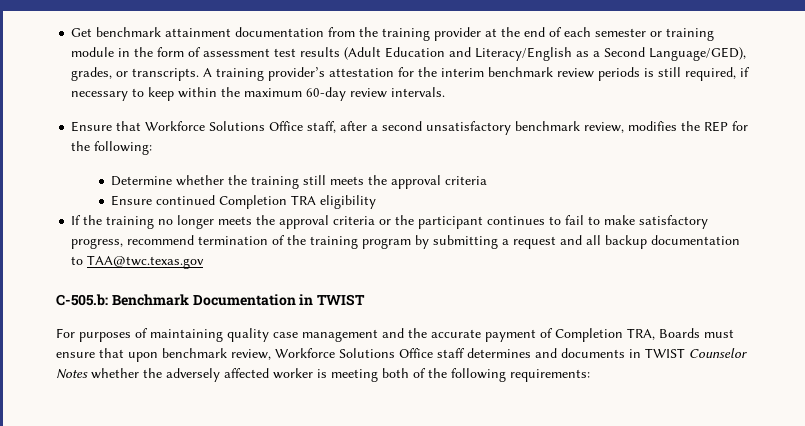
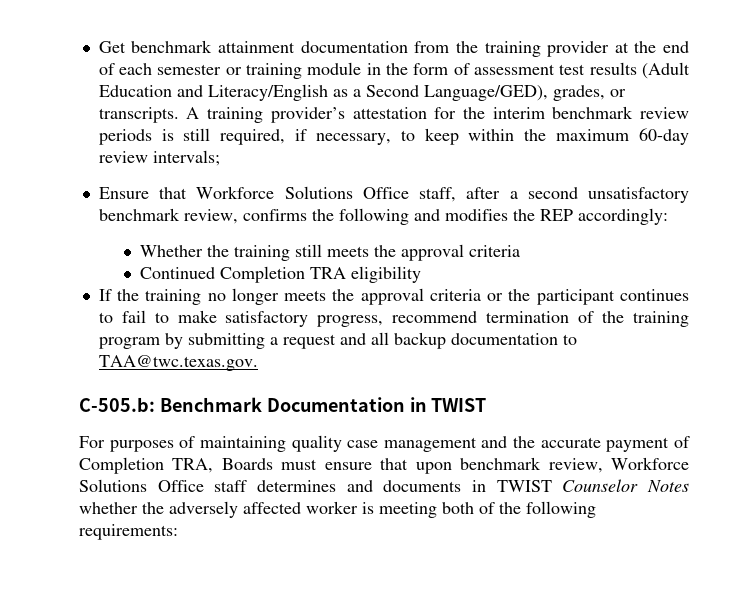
- A training provider’s attestation for the interim benchmark review periods is still required, if necessary to keep within the maximum 60-day review intervals.
+ A training provider’s attestation for the interim benchmark review periods is still required, if necessary, to keep within the maximum 60-day review intervals;
- Ensure that Workforce Solutions Office staff, after a second unsatisfactory benchmark review, modifies the REP for the following:
- Determine whether the training still meets the approval criteria
+ Ensure that Workforce Solutions Office staff, after a second unsatisfactory benchmark review, confirms the following and modifies the REP accordingly:
+ Whether the training still meets the approval criteria
- Ensure continued Completion TRA eligibility
+ Continued Completion TRA eligibility
- If the training no longer meets the approval criteria or the participant continues to fail to make satisfactory progress, recommend termination of the training program by submitting a request and all backup documentation to TAA@twc.texas.gov
+ If the training no longer meets the approval criteria or the participant continues to fail to make satisfactory progress, recommend termination of the training program by submitting a request and all backup documentation to TAA@twc.texas.gov.

